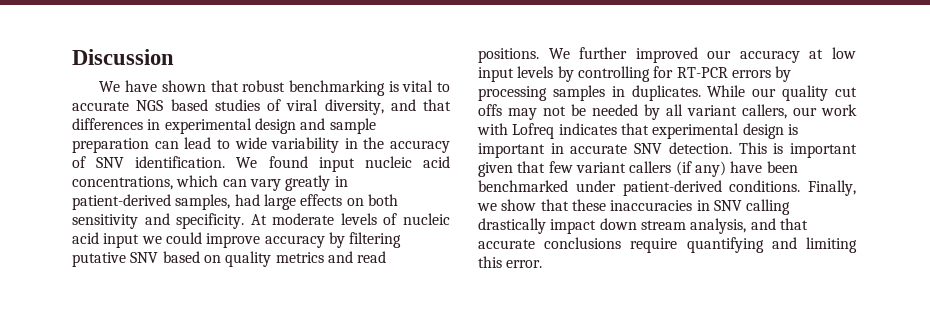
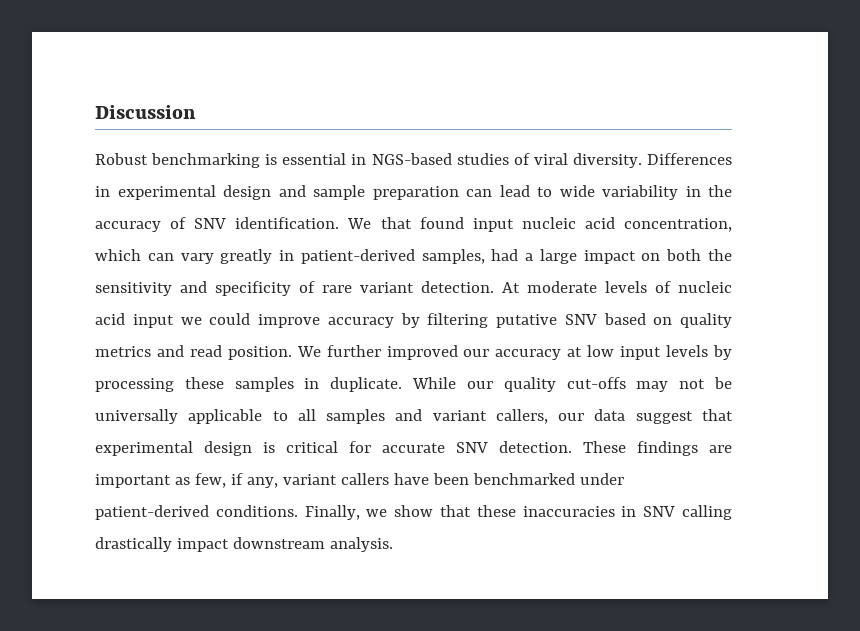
- We have shown that robust benchmarking is vital to accurate NGS based studies of viral diversity, and that differences in experimental design and sample preparation can lead to wide variability in the accuracy of SNV identification.
+ Robust benchmarking is essential in NGS-based studies of viral diversity. Differences in experimental design and sample preparation can lead to wide variability in the accuracy of SNV identification.
- We found input nucleic acid concentrations, which can vary greatly in patient-derived samples, had large effects on both sensitivity and specificity.
+ We that found input nucleic acid concentration, which can vary greatly in patient-derived samples, had a large impact on both the sensitivity and specificity of rare variant detection.
- At moderate levels of nucleic acid input we could improve accuracy by filtering putative SNV based on quality metrics and read positions.
+ At moderate levels of nucleic acid input we could improve accuracy by filtering putative SNV based on quality metrics and read position.
- We further improved our accuracy at low input levels by controlling for RT-PCR errors by processing samples in duplicates.
+ We further improved our accuracy at low input levels by processing these samples in duplicate.
- While our quality cut offs may not be needed by all variant callers, our work with Lofreq indicates that experimental design is important in accurate SNV detection.
+ While our quality cut-offs may not be universally applicable to all samples and variant callers, our data suggest that experimental design is critical for accurate SNV detection.
- This is important given that few variant callers (if any) have been benchmarked under patient-derived conditions.
+ These findings are important as few, if any, variant callers have been benchmarked under patient-derived conditions.
- Finally, we show that these inaccuracies in SNV calling drastically impact down stream analysis, and that accurate conclusions require quantifying and limiting this error.
+ Finally, we show that these inaccuracies in SNV calling drastically impact downstream analysis.

